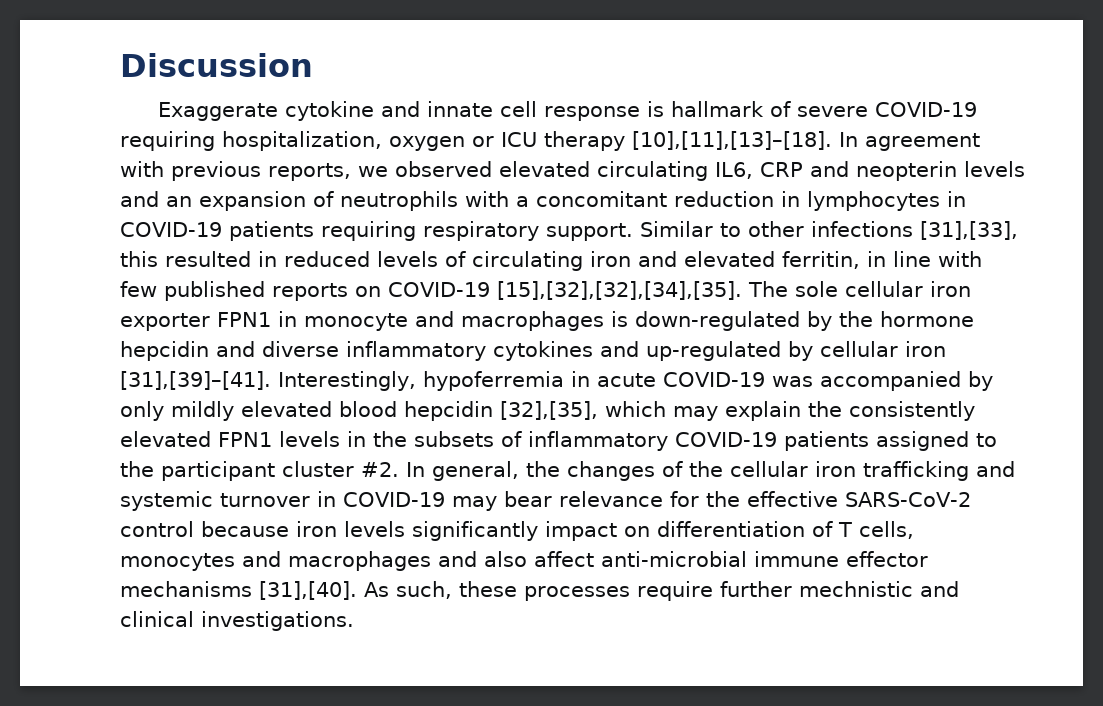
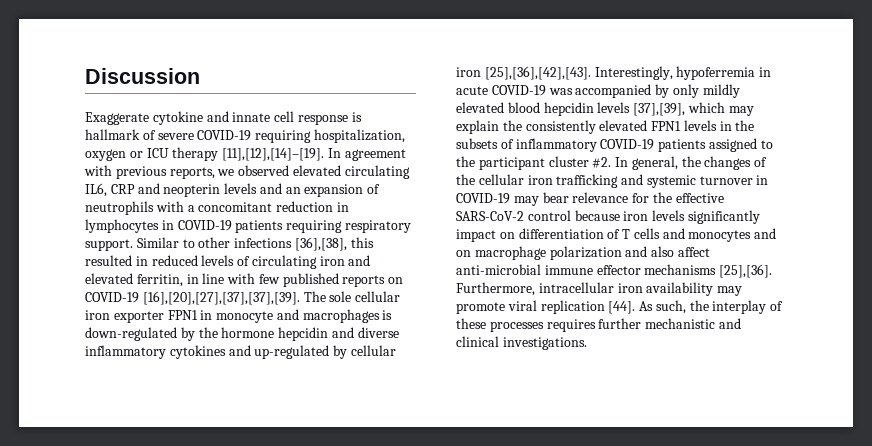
- Exaggerate cytokine and innate cell response is hallmark of severe COVID-19 requiring hospitalization, oxygen or ICU therapy [10],[11],[13]–[18].
+ Exaggerate cytokine and innate cell response is hallmark of severe COVID-19 requiring hospitalization, oxygen or ICU therapy [11],[12],[14]–[19].
- Similar to other infections [31],[33], this resulted in reduced levels of circulating iron and elevated ferritin, in line with few published reports on COVID-19 [15],[32],[32],[34],[35].
+ Similar to other infections [36],[38], this resulted in reduced levels of circulating iron and elevated ferritin, in line with few published reports on COVID-19 [16],[20],[27],[37],[37],[39].
- The sole cellular iron exporter FPN1 in monocyte and macrophages is down-regulated by the hormone hepcidin and diverse inflammatory cytokines and up-regulated by cellular iron [31],[39]–[41].
+ The sole cellular iron exporter FPN1 in monocyte and macrophages is down-regulated by the hormone hepcidin and diverse inflammatory cytokines and up-regulated by cellular iron [25],[36],[42],[43].
- Interestingly, hypoferremia in acute COVID-19 was accompanied by only mildly elevated blood hepcidin [32],[35], which may explain the consistently elevated FPN1 levels in the subsets of inflammatory COVID-19 patients assigned to the participant cluster #2.
+ Interestingly, hypoferremia in acute COVID-19 was accompanied by only mildly elevated blood hepcidin levels [37],[39], which may explain the consistently elevated FPN1 levels in the subsets of inflammatory COVID-19 patients assigned to the participant cluster #2.
- In general, the changes of the cellular iron trafficking and systemic turnover in COVID-19 may bear relevance for the effective SARS-CoV-2 control because iron levels significantly impact on differentiation of T cells, monocytes and macrophages and also affect anti-microbial immune effector mechanisms [31],[40]. As such, these processes require further mechnistic and clinical investigations.
+ In general, the changes of the cellular iron trafficking and systemic turnover in COVID-19 may bear relevance for the effective SARS-CoV-2 control because iron levels significantly impact on differentiation of T cells and monocytes and on macrophage polarization and also affect anti-microbial immune effector mechanisms [25],[36]. Furthermore, intracellular iron availability may promote viral replication [44]. As such, the interplay of these processes requires further mechanistic and clinical investigations.

